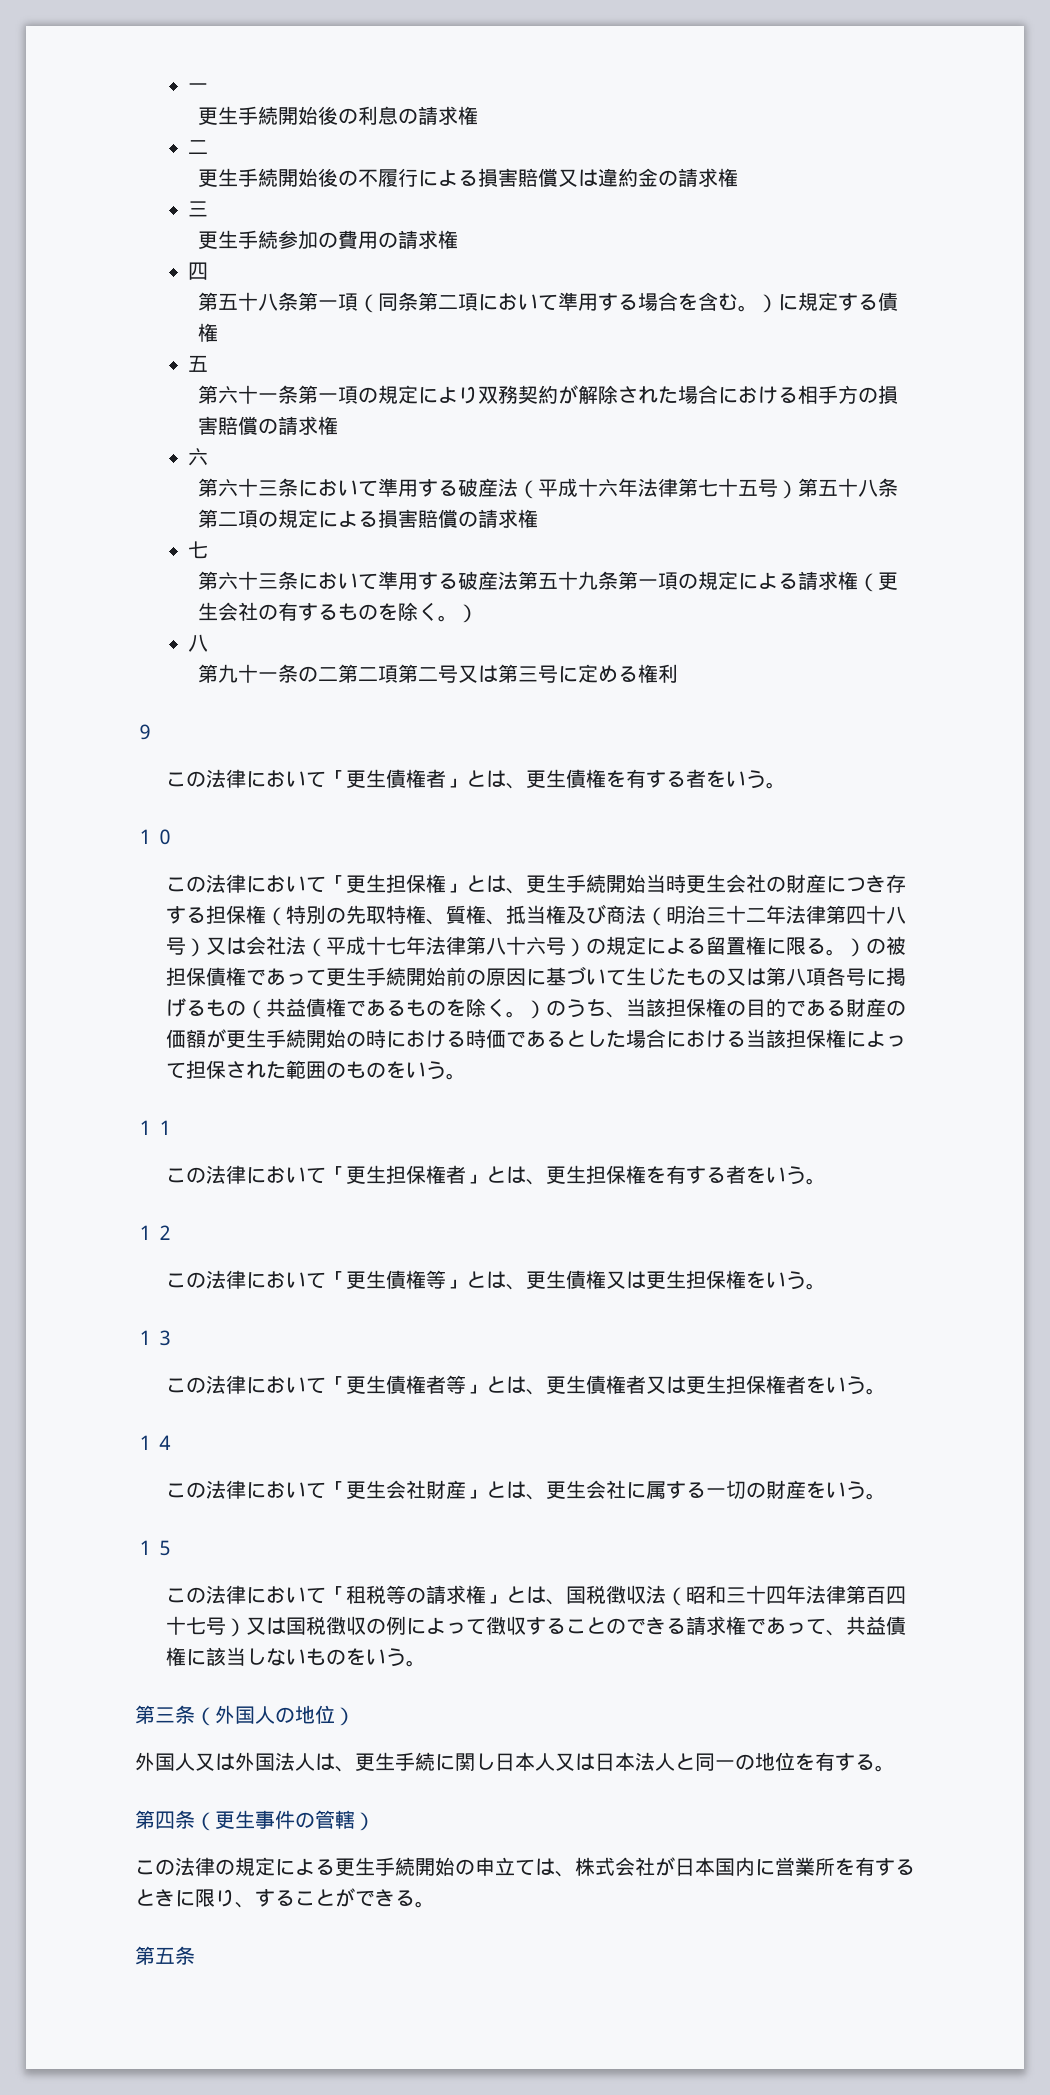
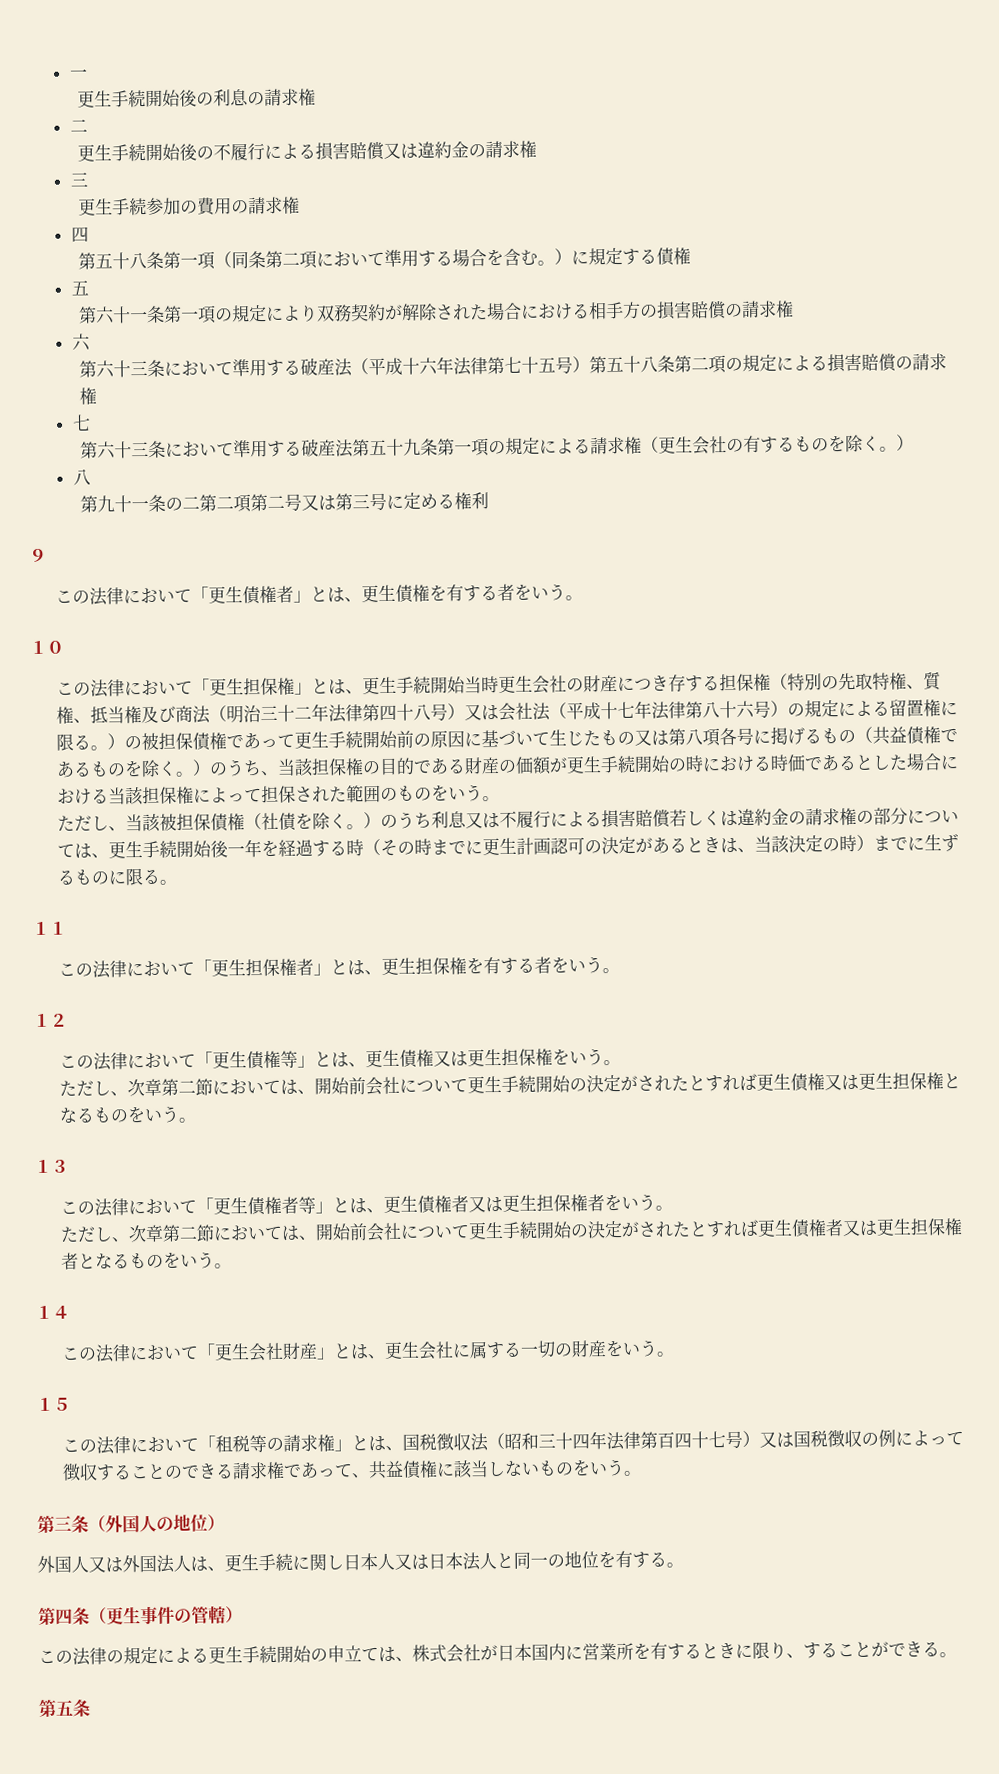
+ ただし、当該被担保債権（社債を除く。）のうち利息又は不履行による損害賠償若しくは違約金の請求権の部分については、更生手続開始後一年を経過する時（その時までに更生計画認可の決定があるときは、当該決定の時）までに生ずるものに限る。
+ ただし、次章第二節においては、開始前会社について更生手続開始の決定がされたとすれば更生債権又は更生担保権となるものをいう。
+ ただし、次章第二節においては、開始前会社について更生手続開始の決定がされたとすれば更生債権者又は更生担保権者となるものをいう。

